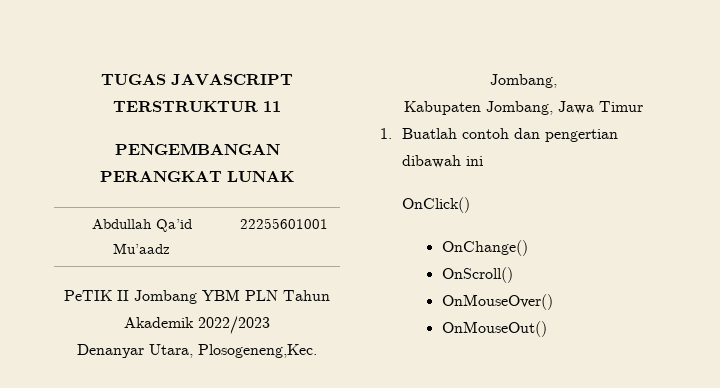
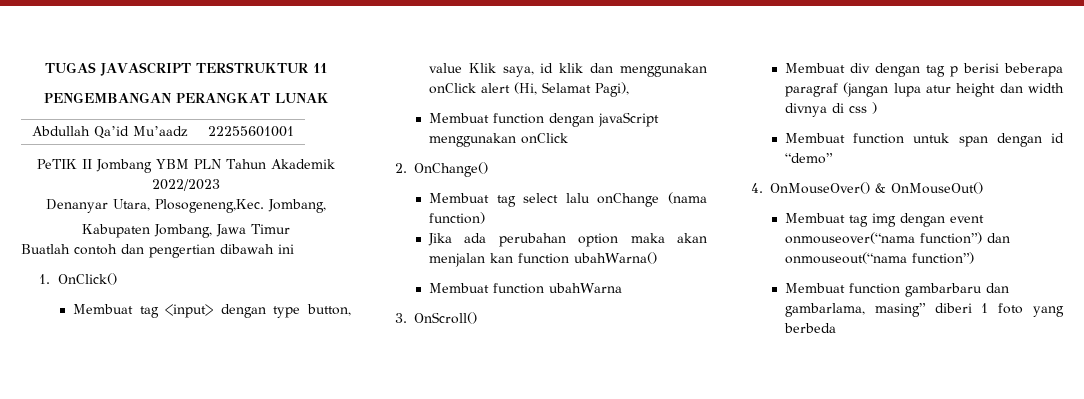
- 1. Buatlah contoh dan pengertian dibawah ini
+ Buatlah contoh dan pengertian dibawah ini
- OnClick()
+ 1. OnClick()
- OnChange()
- OnScroll()
- OnMouseOver()
- OnMouseOut()
+ Membuat tag <input> dengan type button, value Klik saya, id klik dan menggunakan onClick alert (Hi, Selamat Pagi),
+ Membuat function dengan javaScript menggunakan onClick
+ 2. OnChange()
+ Membuat tag select lalu onChange (nama function)
+ Jika ada perubahan option maka akan menjalan kan function ubahWarna()
+ Membuat function ubahWarna
+ 3. OnScroll()
+ Membuat div dengan tag p berisi beberapa paragraf (jangan lupa atur height dan width divnya di css )
+ Membuat function untuk span dengan id “demo”
+ 4. OnMouseOver() & OnMouseOut()
+ Membuat tag img dengan event onmouseover(“nama function”) dan onmouseout(“nama function”)
+ Membuat function gambarbaru dan gambarlama, masing” diberi 1 foto yang berbeda

